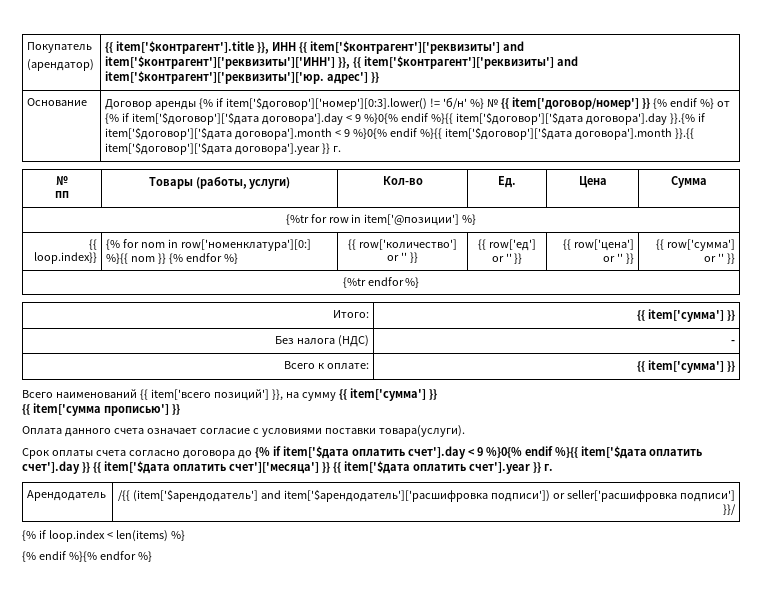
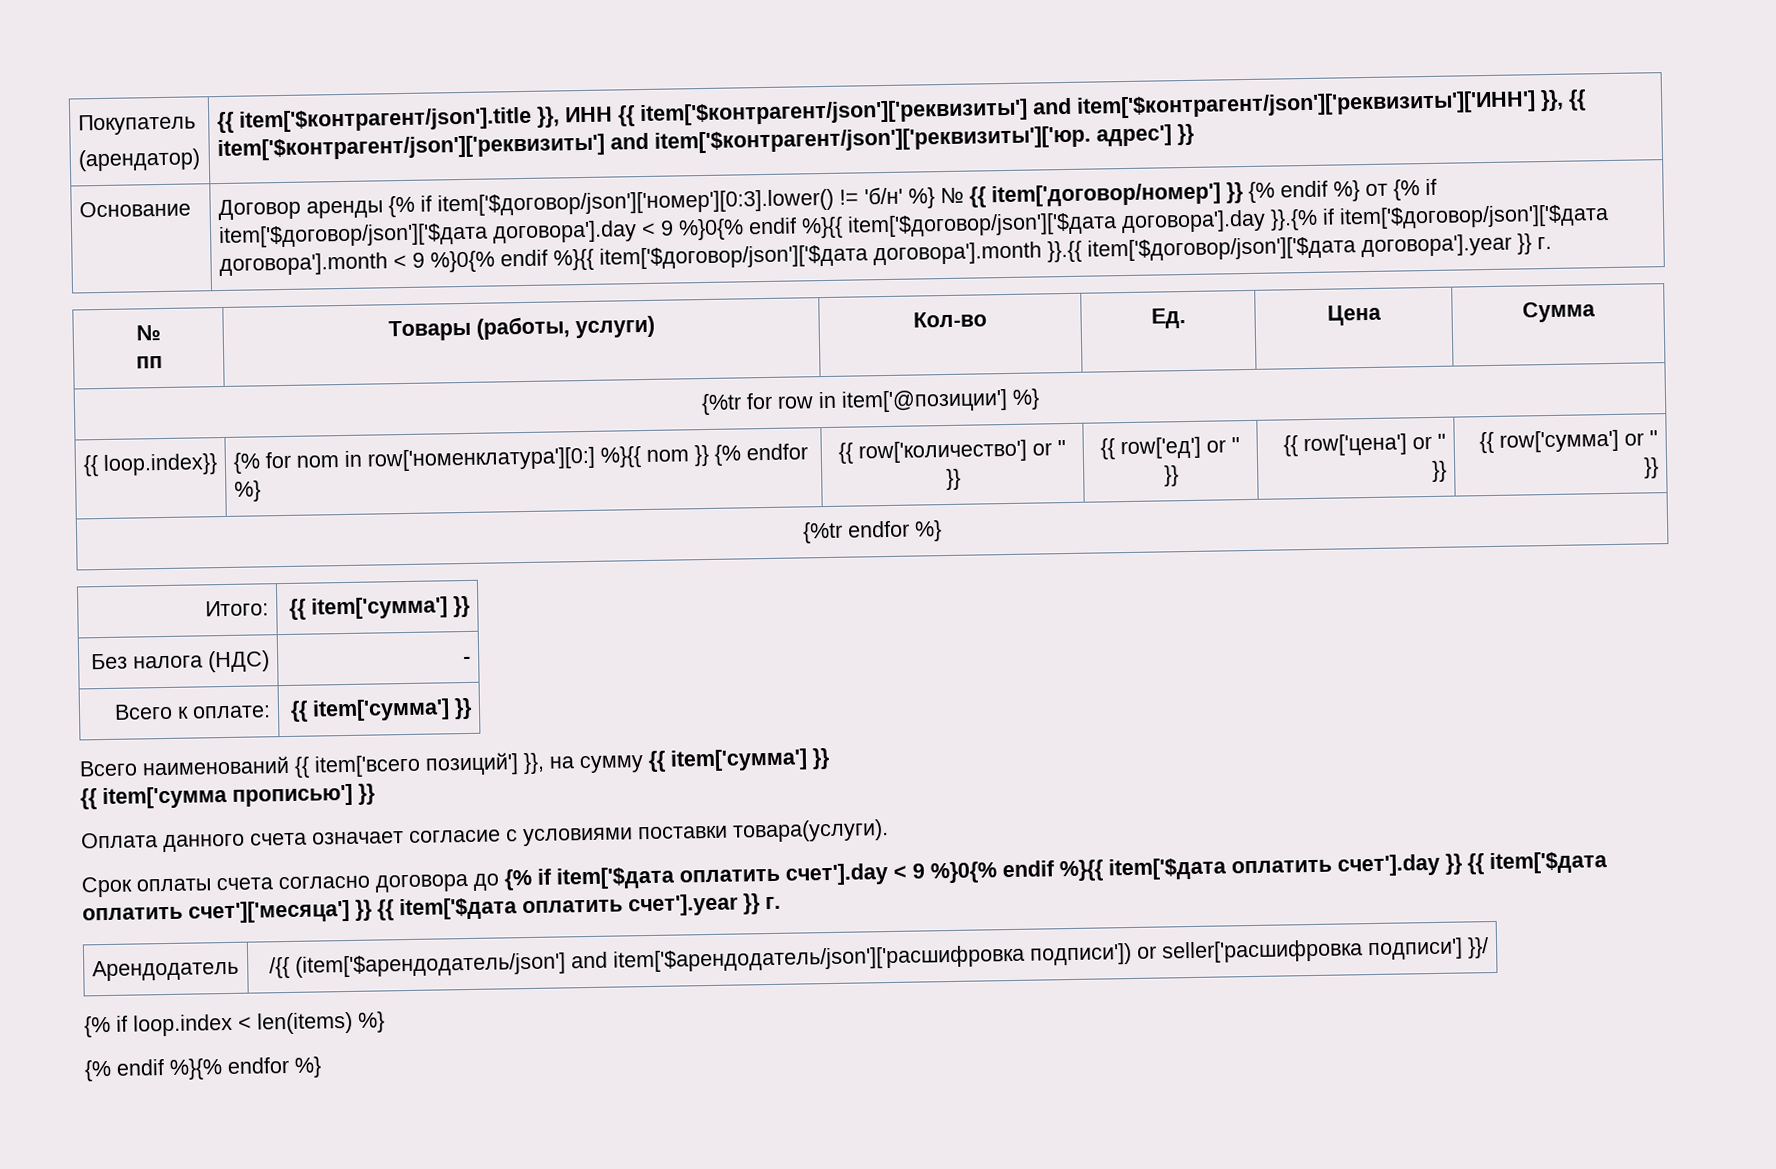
  Покупатель
- (арендатор) | {{ item['$контрагент'].title }}, ИНН {{ item['$контрагент']['реквизиты'] and item['$контрагент']['реквизиты']['ИНН'] }}, {{ item['$контрагент']['реквизиты'] and item['$контрагент']['реквизиты']['юр. адрес'] }}
+ (арендатор) | {{ item['$контрагент/json'].title }}, ИНН {{ item['$контрагент/json']['реквизиты'] and item['$контрагент/json']['реквизиты']['ИНН'] }}, {{ item['$контрагент/json']['реквизиты'] and item['$контрагент/json']['реквизиты']['юр. адрес'] }}
- Договор аренды {% if item['$договор']['номер'][0:3].lower() != 'б/н' %} № {{ item['договор/номер'] }} {% endif %} от {% if item['$договор']['$дата договора'].day < 9 %}0{% endif %}{{ item['$договор']['$дата договора'].day }}.{% if item['$договор']['$дата договора'].month < 9 %}0{% endif %}{{ item['$договор']['$дата договора'].month }}.{{ item['$договор']['$дата договора'].year }} г.
+ Договор аренды {% if item['$договор/json']['номер'][0:3].lower() != 'б/н' %} № {{ item['договор/номер'] }} {% endif %} от {% if item['$договор/json']['$дата договора'].day < 9 %}0{% endif %}{{ item['$договор/json']['$дата договора'].day }}.{% if item['$договор/json']['$дата договора'].month < 9 %}0{% endif %}{{ item['$договор/json']['$дата договора'].month }}.{{ item['$договор/json']['$дата договора'].year }} г.
- Арендодатель | /{{ (item['$арендодатель'] and item['$арендодатель']['расшифровка подписи']) or seller['расшифровка подписи'] }}/
+ Арендодатель | /{{ (item['$арендодатель/json'] and item['$арендодатель/json']['расшифровка подписи']) or seller['расшифровка подписи'] }}/

